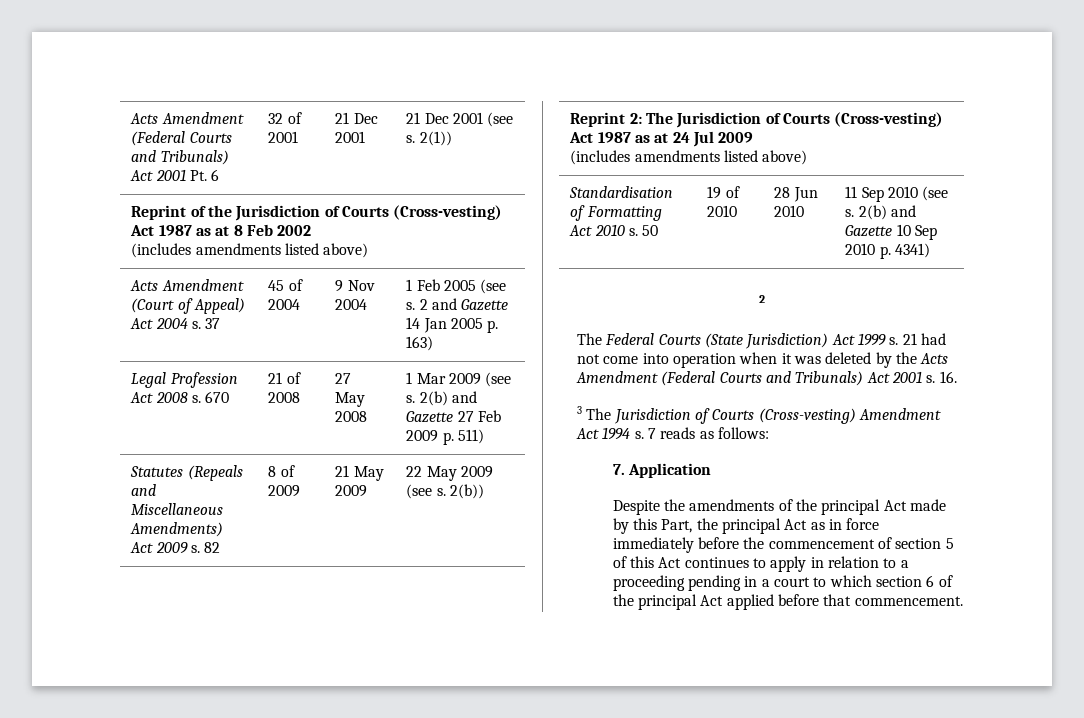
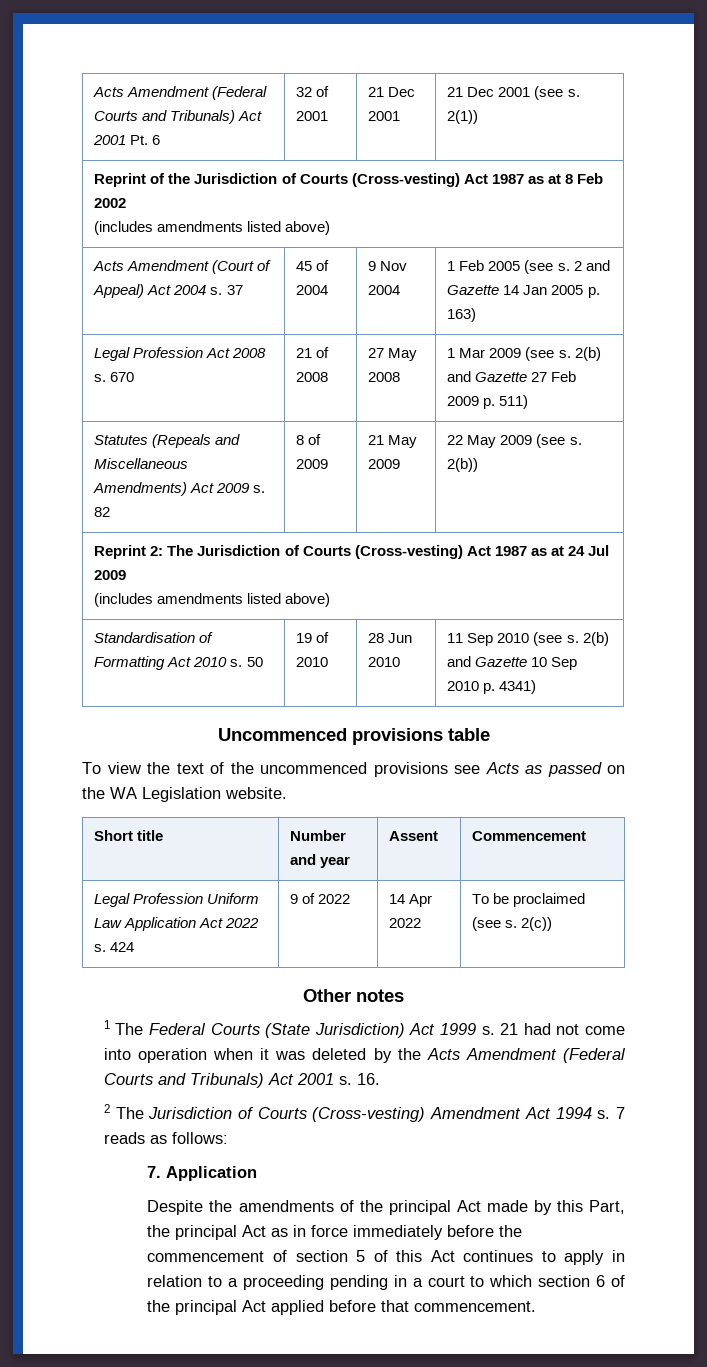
  Standardisation of Formatting Act 2010 s. 50 | 19 of 2010 | 28 Jun 2010 | 11 Sep 2010 (see s. 2(b) and Gazette 10 Sep 2010 p. 4341)
- 2
- The Federal Courts (State Jurisdiction) Act 1999 s.
+ Uncommenced provisions table
+ To view the text of the uncommenced provisions see Acts as passed on the WA Legislation website.
+ Short title | Number and year | Assent | Commencement
+ Legal Profession Uniform Law Application Act 2022 s. 424 | 9 of 2022 | 14 Apr 2022 | To be proclaimed (see s. 2(c))
+ Other notes
+ 1 The Federal Courts (State Jurisdiction) Act 1999 s.
- 3 The Jurisdiction of Courts (Cross-vesting) Amendment Act 1994 s.
+ 2 The Jurisdiction of Courts (Cross-vesting) Amendment Act 1994 s.

